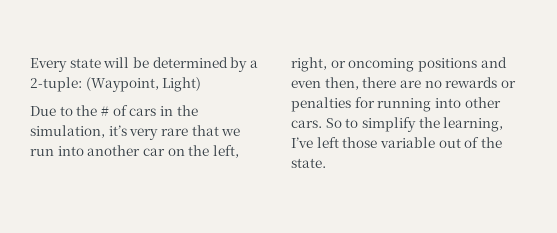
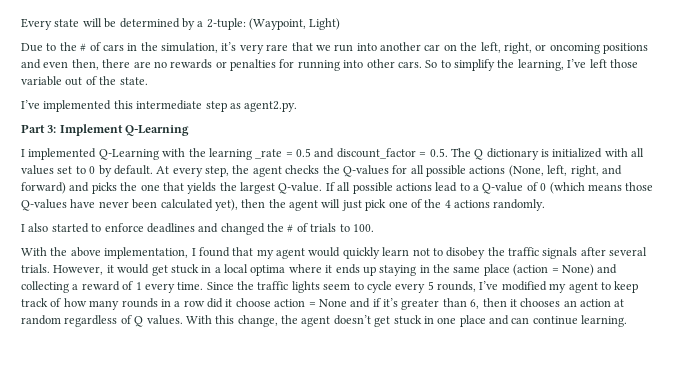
+ I’ve implemented this intermediate step as agent2.py.
+ Part 3: Implement Q-Learning
+ I implemented Q-Learning with the learning _rate = 0.5 and discount_factor = 0.5. The Q dictionary is initialized with all values set to 0 by default. At every step, the agent checks the Q-values for all possible actions (None, left, right, and forward) and picks the one that yields the largest Q-value. If all possible actions lead to a Q-value of 0 (which means those Q-values have never been calculated yet), then the agent will just pick one of the 4 actions randomly.
+ I also started to enforce deadlines and changed the # of trials to 100.
+ With the above implementation, I found that my agent would quickly learn not to disobey the traffic signals after several trials. However, it would get stuck in a local optima where it ends up staying in the same place (action = None) and collecting a reward of 1 every time. Since the traffic lights seem to cycle every 5 rounds, I’ve modified my agent to keep track of how many rounds in a row did it choose action = None and if it’s greater than 6, then it chooses an action at random regardless of Q values. With this change, the agent doesn’t get stuck in one place and can continue learning.

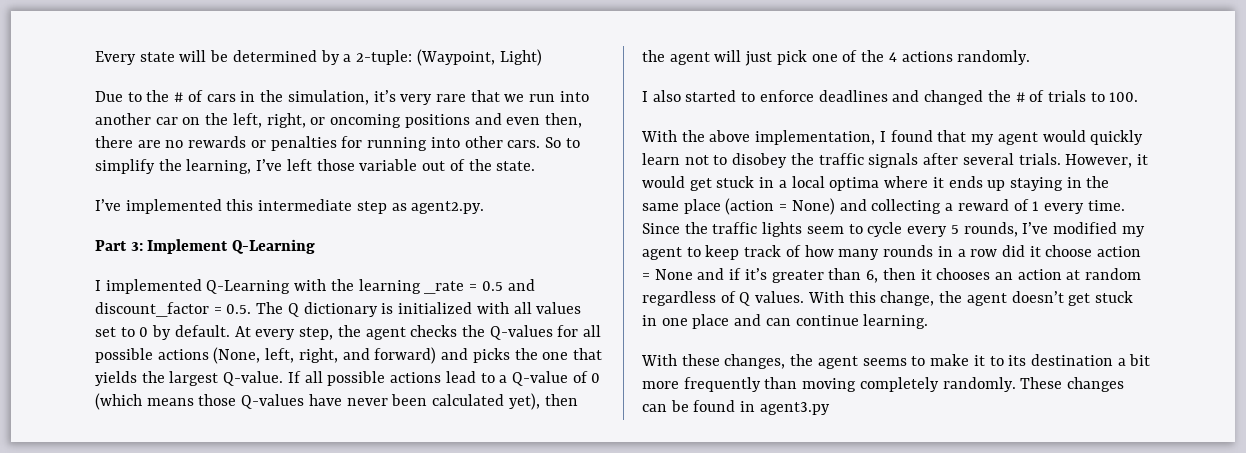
+ With these changes, the agent seems to make it to its destination a bit more frequently than moving completely randomly. These changes can be found in agent3.py

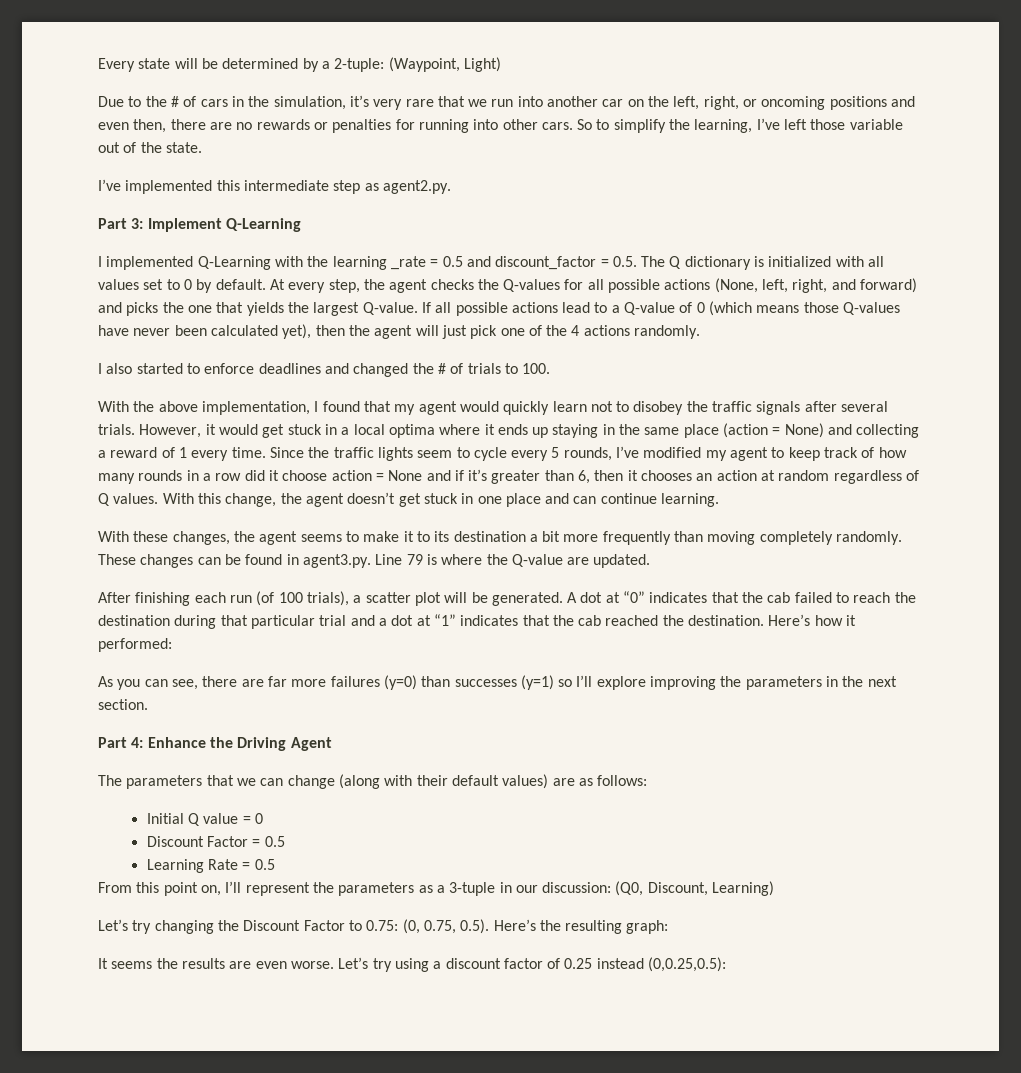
- These changes can be found in agent3.py
+ These changes can be found in agent3.py. Line 79 is where the Q-value are updated.
+ After finishing each run (of 100 trials), a scatter plot will be generated. A dot at “0” indicates that the cab failed to reach the destination during that particular trial and a dot at “1” indicates that the cab reached the destination. Here’s how it performed:
+ As you can see, there are far more failures (y=0) than successes (y=1) so I’ll explore improving the parameters in the next section.
+ Part 4: Enhance the Driving Agent
+ The parameters that we can change (along with their default values) are as follows:
+ Initial Q value = 0
+ Discount Factor = 0.5
+ Learning Rate = 0.5
+ From this point on, I’ll represent the parameters as a 3-tuple in our discussion: (Q0, Discount, Learning)
+ Let’s try changing the Discount Factor to 0.75: (0, 0.75, 0.5). Here’s the resulting graph:
+ It seems the results are even worse. Let’s try using a discount factor of 0.25 instead (0,0.25,0.5):

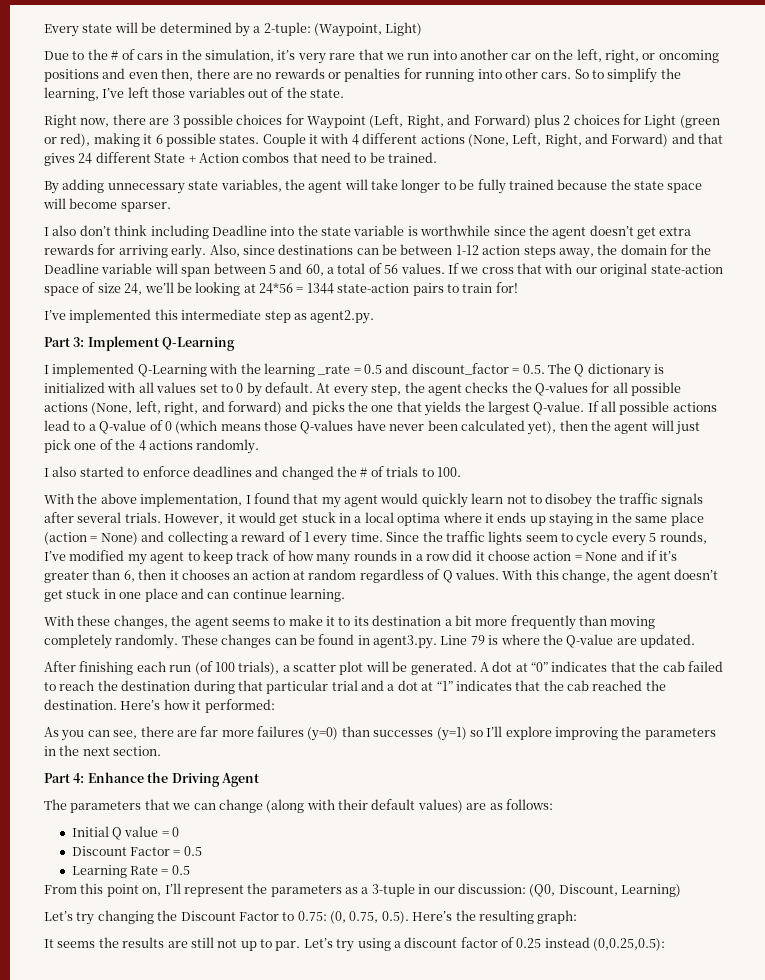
- So to simplify the learning, I’ve left those variable out of the state.
+ So to simplify the learning, I’ve left those variables out of the state.
+ Right now, there are 3 possible choices for Waypoint (Left, Right, and Forward) plus 2 choices for Light (green or red), making it 6 possible states. Couple it with 4 different actions (None, Left, Right, and Forward) and that gives 24 different State + Action combos that need to be trained.
+ By adding unnecessary state variables, the agent will take longer to be fully trained because the state space will become sparser.
+ I also don’t think including Deadline into the state variable is worthwhile since the agent doesn’t get extra rewards for arriving early. Also, since destinations can be between 1-12 action steps away, the domain for the Deadline variable will span between 5 and 60, a total of 56 values. If we cross that with our original state-action space of size 24, we’ll be looking at 24*56 = 1344 state-action pairs to train for!
- It seems the results are even worse.
+ It seems the results are still not up to par.

